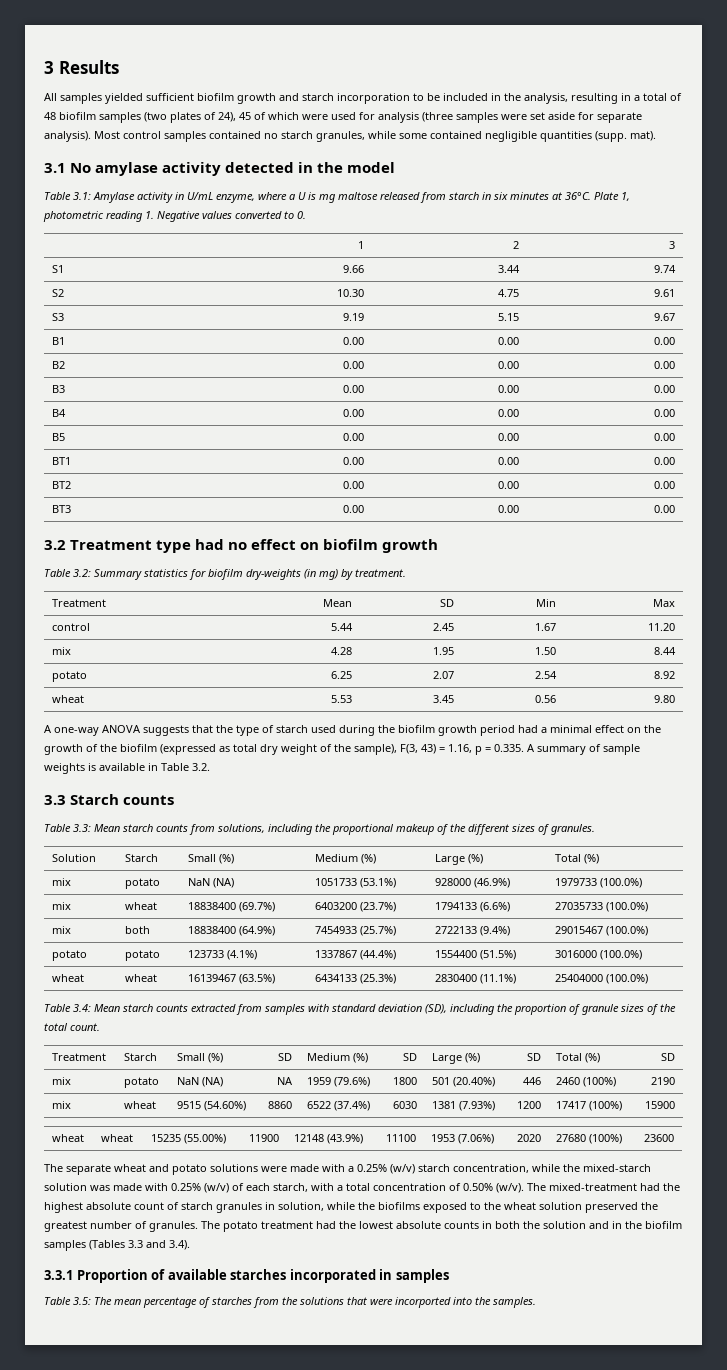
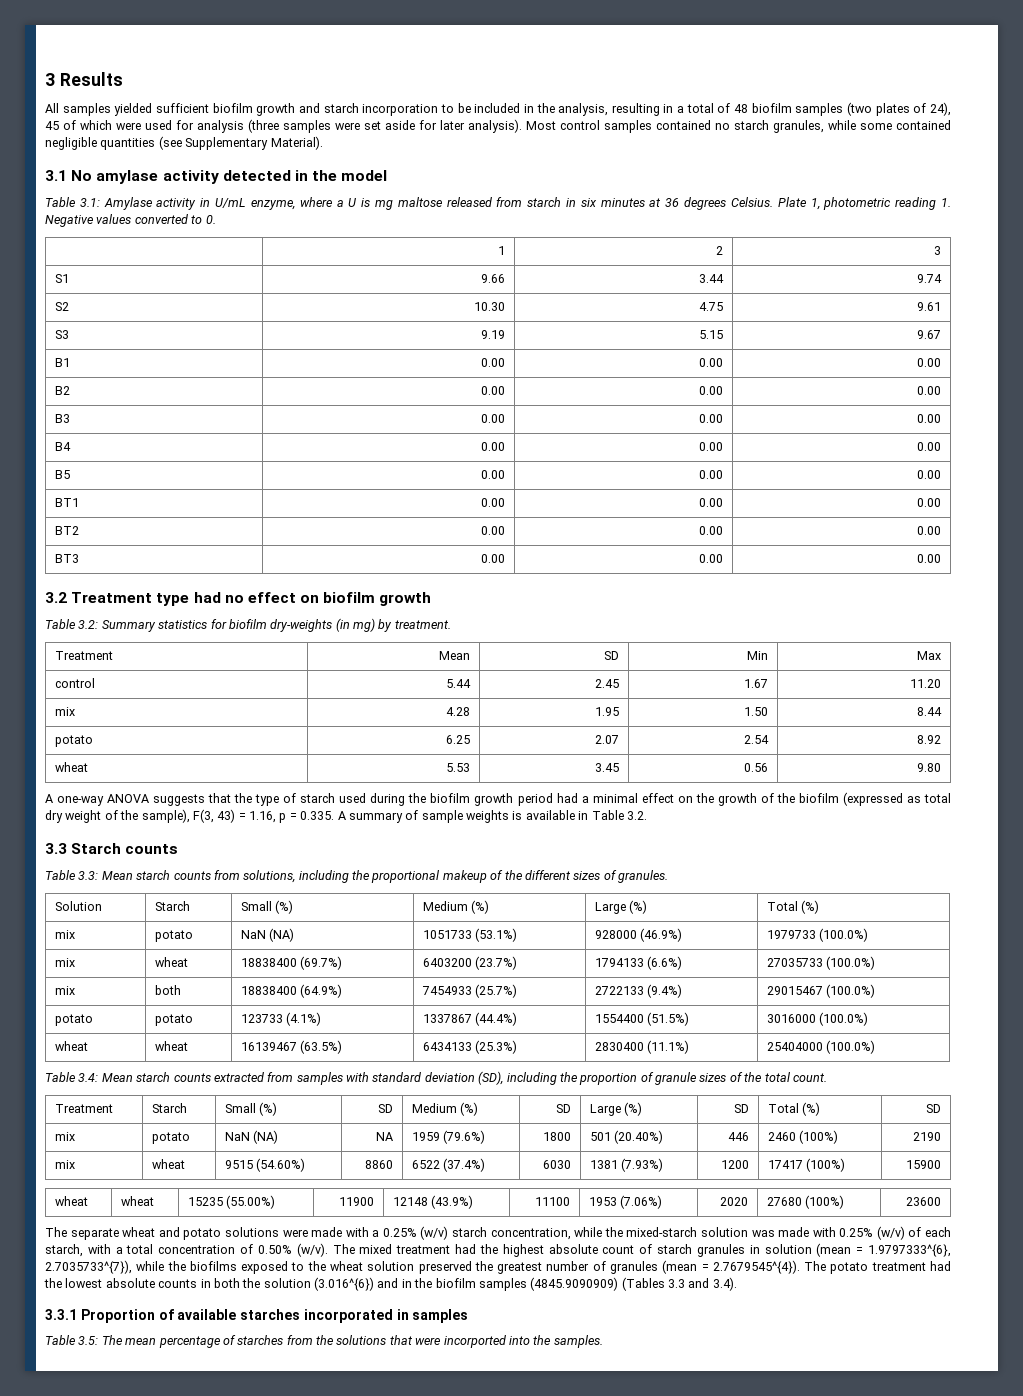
- All samples yielded sufficient biofilm growth and starch incorporation to be included in the analysis, resulting in a total of 48 biofilm samples (two plates of 24), 45 of which were used for analysis (three samples were set aside for separate analysis).
+ All samples yielded sufficient biofilm growth and starch incorporation to be included in the analysis, resulting in a total of 48 biofilm samples (two plates of 24), 45 of which were used for analysis (three samples were set aside for later analysis).
- Most control samples contained no starch granules, while some contained negligible quantities (supp. mat).
+ Most control samples contained no starch granules, while some contained negligible quantities (see Supplementary Material).
- Table 3.1: Amylase activity in U/mL enzyme, where a U is mg maltose released from starch in six minutes at 36°C.
+ Table 3.1: Amylase activity in U/mL enzyme, where a U is mg maltose released from starch in six minutes at 36 degrees Celsius.
- The mixed-treatment had the highest absolute count of starch granules in solution, while the biofilms exposed to the wheat solution preserved the greatest number of granules. The potato treatment had the lowest absolute counts in both the solution and in the biofilm samples (Tables 3.3 and 3.4).
+ The mixed treatment had the highest absolute count of starch granules in solution (mean = 1.9797333^{6}, 2.7035733^{7}), while the biofilms exposed to the wheat solution preserved the greatest number of granules (mean = 2.7679545^{4}). The potato treatment had the lowest absolute counts in both the solution (3.016^{6}) and in the biofilm samples (4845.9090909) (Tables 3.3 and 3.4).

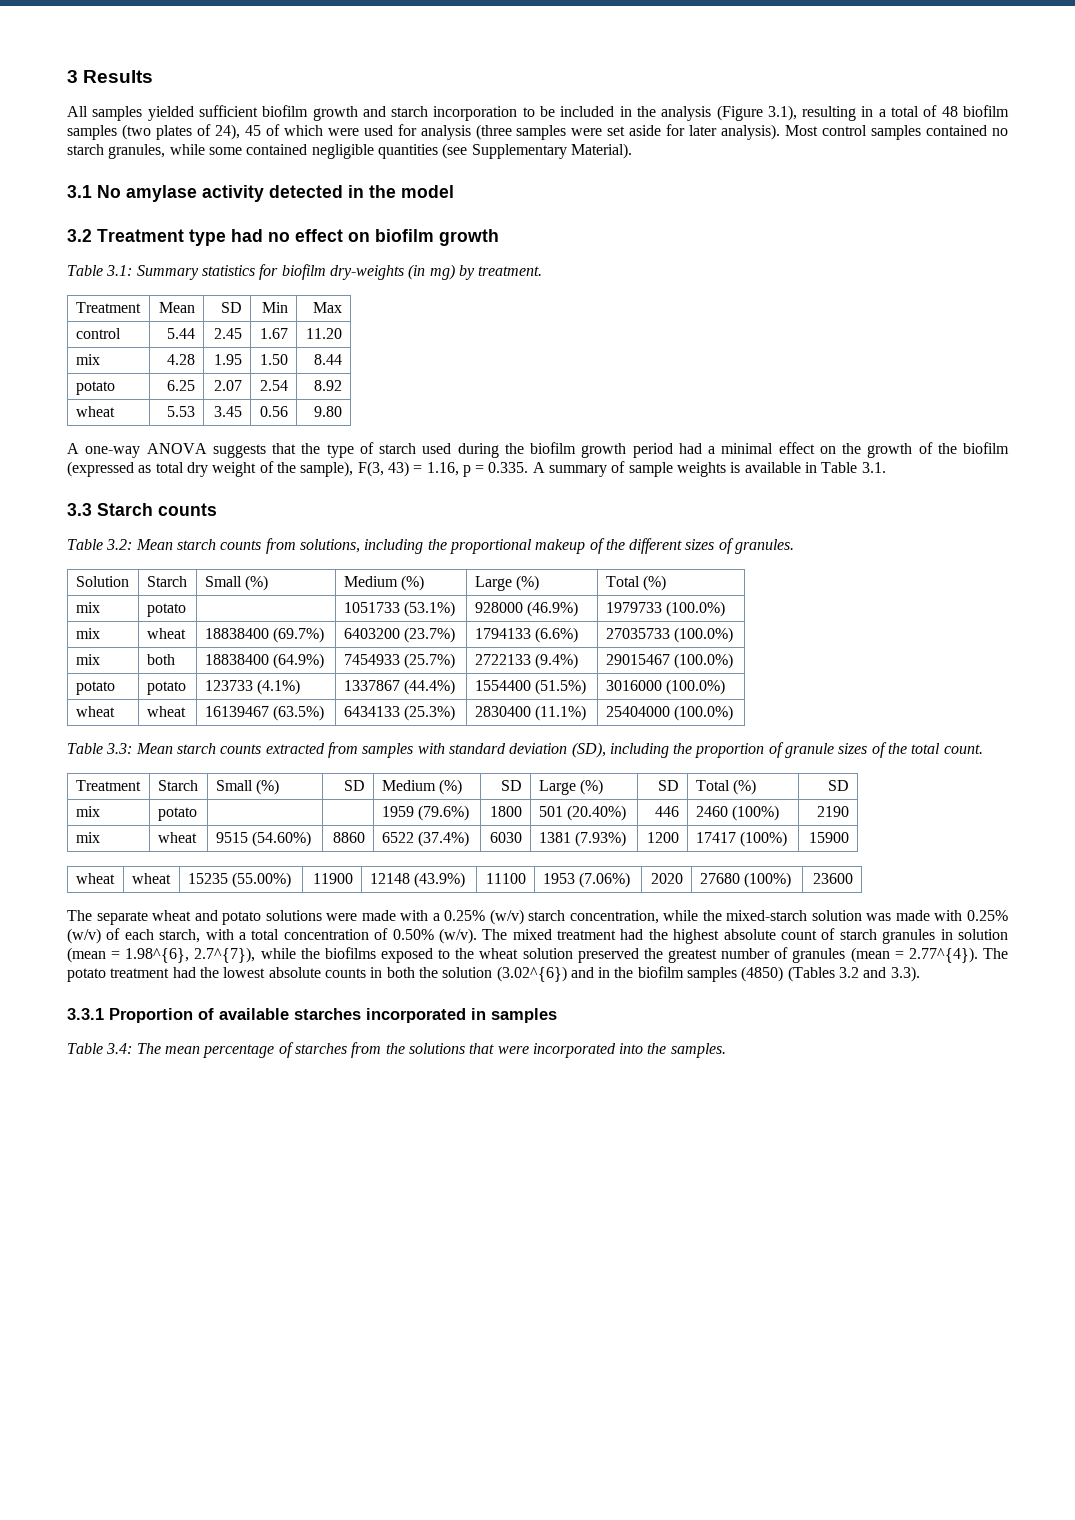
- All samples yielded sufficient biofilm growth and starch incorporation to be included in the analysis, resulting in a total of 48 biofilm samples (two plates of 24), 45 of which were used for analysis (three samples were set aside for later analysis).
+ All samples yielded sufficient biofilm growth and starch incorporation to be included in the analysis (Figure 3.1), resulting in a total of 48 biofilm samples (two plates of 24), 45 of which were used for analysis (three samples were set aside for later analysis).
- Table 3.1: Amylase activity in U/mL enzyme, where a U is mg maltose released from starch in six minutes at 36 degrees Celsius. Plate 1, photometric reading 1. Negative values converted to 0.
- | 1 | 2 | 3
- S1 | 9.66 | 3.44 | 9.74
- S2 | 10.30 | 4.75 | 9.61
- S3 | 9.19 | 5.15 | 9.67
- B1 | 0.00 | 0.00 | 0.00
- B2 | 0.00 | 0.00 | 0.00
- B3 | 0.00 | 0.00 | 0.00
- B4 | 0.00 | 0.00 | 0.00
- B5 | 0.00 | 0.00 | 0.00
- BT1 | 0.00 | 0.00 | 0.00
- BT2 | 0.00 | 0.00 | 0.00
- BT3 | 0.00 | 0.00 | 0.00
- Table 3.2: Summary statistics for biofilm dry-weights (in mg) by treatment.
+ Table 3.1: Summary statistics for biofilm dry-weights (in mg) by treatment.
- A one-way ANOVA suggests that the type of starch used during the biofilm growth period had a minimal effect on the growth of the biofilm (expressed as total dry weight of the sample), F(3, 43) = 1.16, p = 0.335. A summary of sample weights is available in Table 3.2.
+ A one-way ANOVA suggests that the type of starch used during the biofilm growth period had a minimal effect on the growth of the biofilm (expressed as total dry weight of the sample), F(3, 43) = 1.16, p = 0.335. A summary of sample weights is available in Table 3.1.
- Table 3.3: Mean starch counts from solutions, including the proportional makeup of the different sizes of granules.
+ Table 3.2: Mean starch counts from solutions, including the proportional makeup of the different sizes of granules.
- mix | potato | NaN (NA) | 1051733 (53.1%) | 928000 (46.9%) | 1979733 (100.0%)
+ mix | potato | | 1051733 (53.1%) | 928000 (46.9%) | 1979733 (100.0%)
- Table 3.4: Mean starch counts extracted from samples with standard deviation (SD), including the proportion of granule sizes of the total count.
+ Table 3.3: Mean starch counts extracted from samples with standard deviation (SD), including the proportion of granule sizes of the total count.
- mix | potato | NaN (NA) | NA | 1959 (79.6%) | 1800 | 501 (20.40%) | 446 | 2460 (100%) | 2190
+ mix | potato | | | 1959 (79.6%) | 1800 | 501 (20.40%) | 446 | 2460 (100%) | 2190
- The mixed treatment had the highest absolute count of starch granules in solution (mean = 1.9797333^{6}, 2.7035733^{7}), while the biofilms exposed to the wheat solution preserved the greatest number of granules (mean = 2.7679545^{4}). The potato treatment had the lowest absolute counts in both the solution (3.016^{6}) and in the biofilm samples (4845.9090909) (Tables 3.3 and 3.4).
+ The mixed treatment had the highest absolute count of starch granules in solution (mean = 1.98^{6}, 2.7^{7}), while the biofilms exposed to the wheat solution preserved the greatest number of granules (mean = 2.77^{4}). The potato treatment had the lowest absolute counts in both the solution (3.02^{6}) and in the biofilm samples (4850) (Tables 3.2 and 3.3).
- Table 3.5: The mean percentage of starches from the solutions that were incorported into the samples.
+ Table 3.4: The mean percentage of starches from the solutions that were incorporated into the samples.

